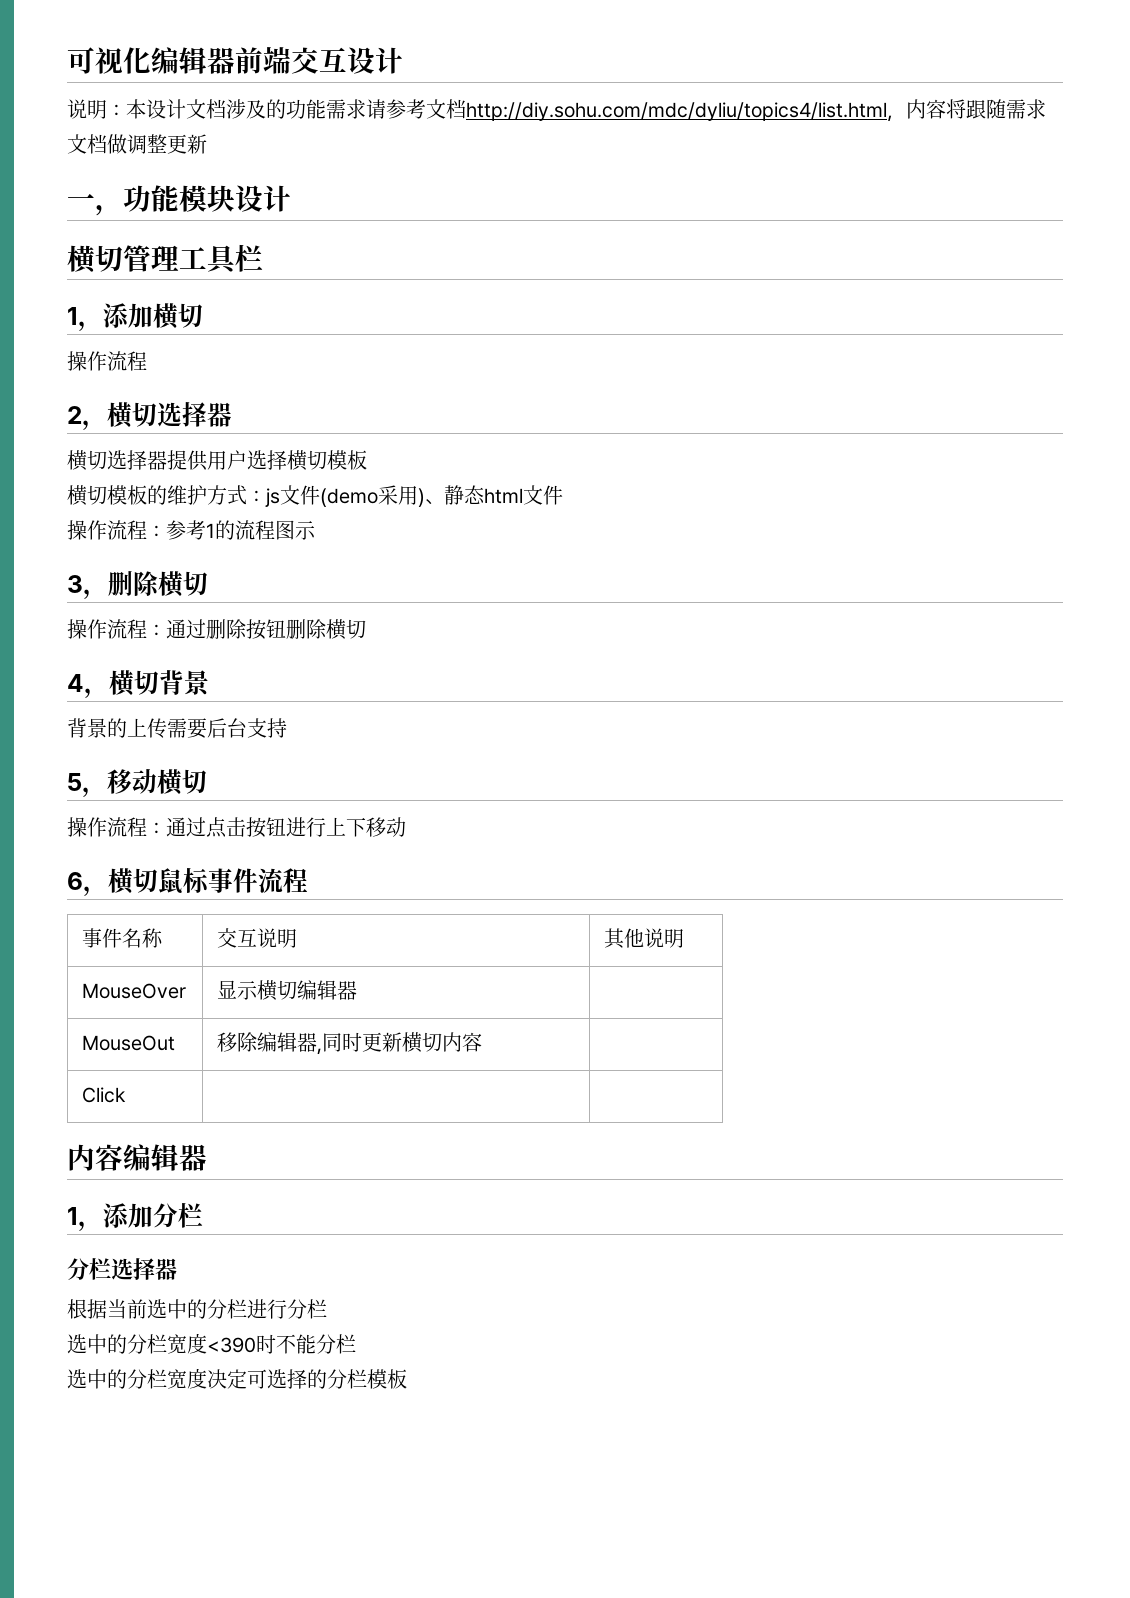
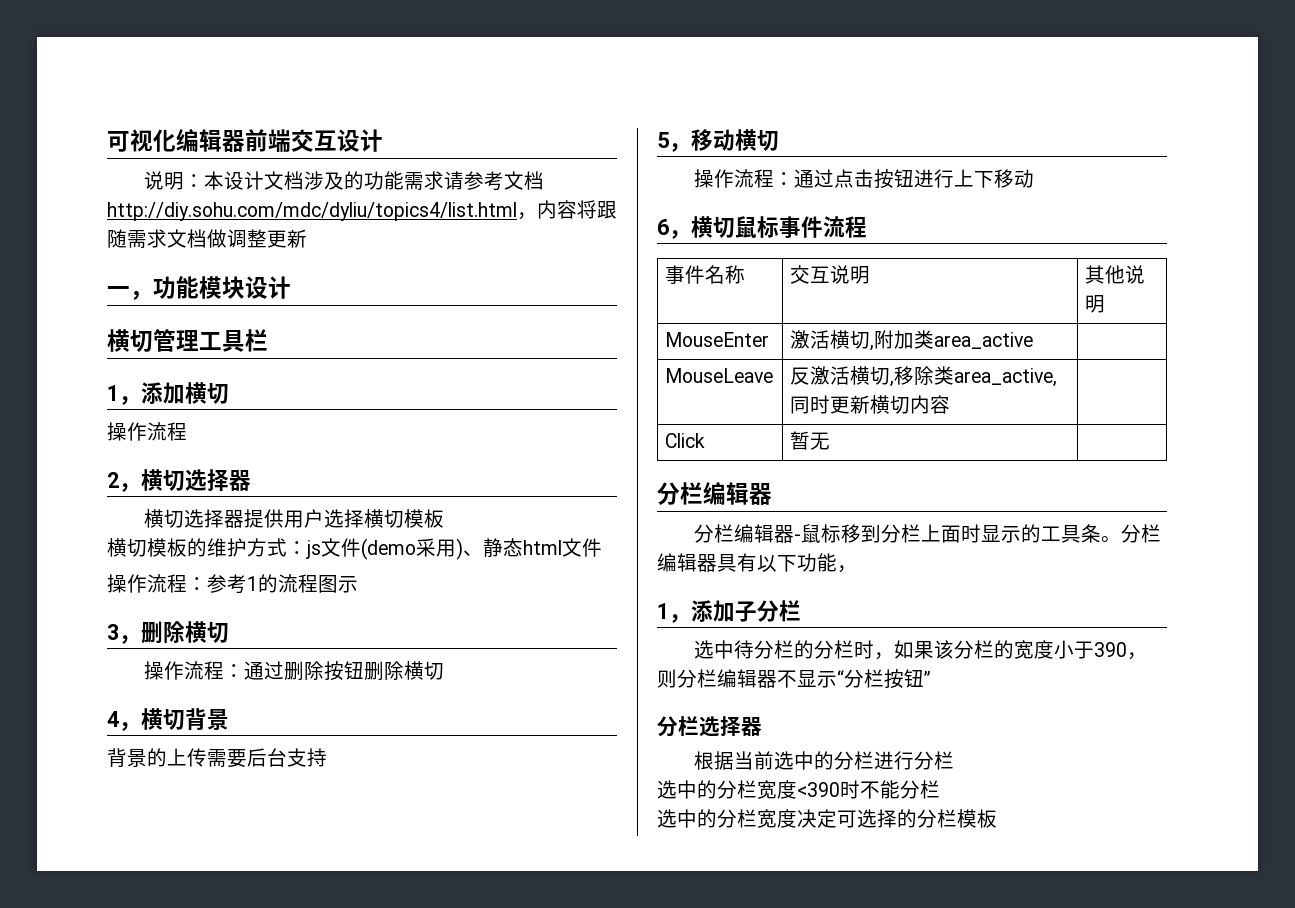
- MouseOver | 显示横切编辑器 |
- MouseOut | 移除编辑器,同时更新横切内容 |
+ MouseEnter | 激活横切,附加类area_active |
+ MouseLeave | 反激活横切,移除类area_active,同时更新横切内容 |
- Click | |
- 内容编辑器
- 1，添加分栏
+ Click | 暂无 |
+ 分栏编辑器
+ 分栏编辑器-鼠标移到分栏上面时显示的工具条。分栏编辑器具有以下功能，
+ 1，添加子分栏
+ 选中待分栏的分栏时，如果该分栏的宽度小于390，则分栏编辑器不显示“分栏按钮”

